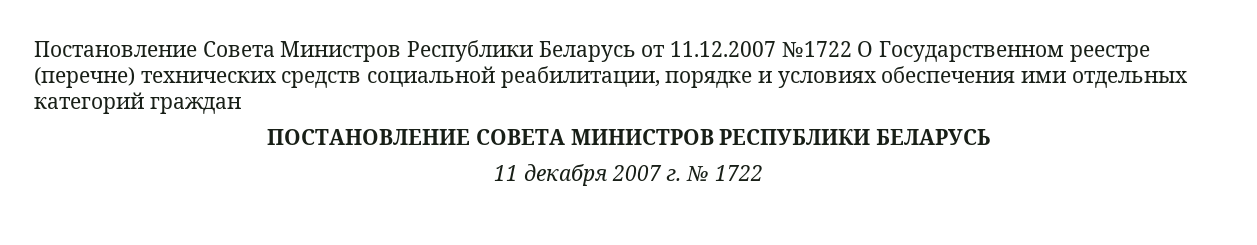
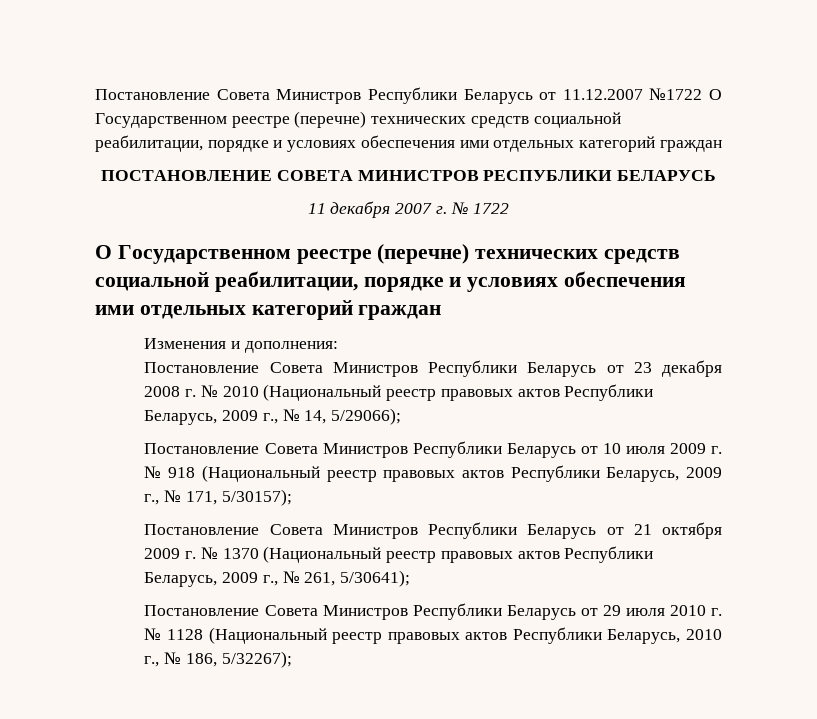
  11 декабря 2007 г. № 1722
+ О Государственном реестре (перечне) технических средств социальной реабилитации, порядке и условиях обеспечения ими отдельных категорий граждан
+ Изменения и дополнения:
+ Постановление Совета Министров Республики Беларусь от 23 декабря 2008 г. № 2010 (Национальный реестр правовых актов Республики Беларусь, 2009 г., № 14, 5/29066);
+ Постановление Совета Министров Республики Беларусь от 10 июля 2009 г. № 918 (Национальный реестр правовых актов Республики Беларусь, 2009 г., № 171, 5/30157);
+ Постановление Совета Министров Республики Беларусь от 21 октября 2009 г. № 1370 (Национальный реестр правовых актов Республики Беларусь, 2009 г., № 261, 5/30641);
+ Постановление Совета Министров Республики Беларусь от 29 июля 2010 г. № 1128 (Национальный реестр правовых актов Республики Беларусь, 2010 г., № 186, 5/32267);

